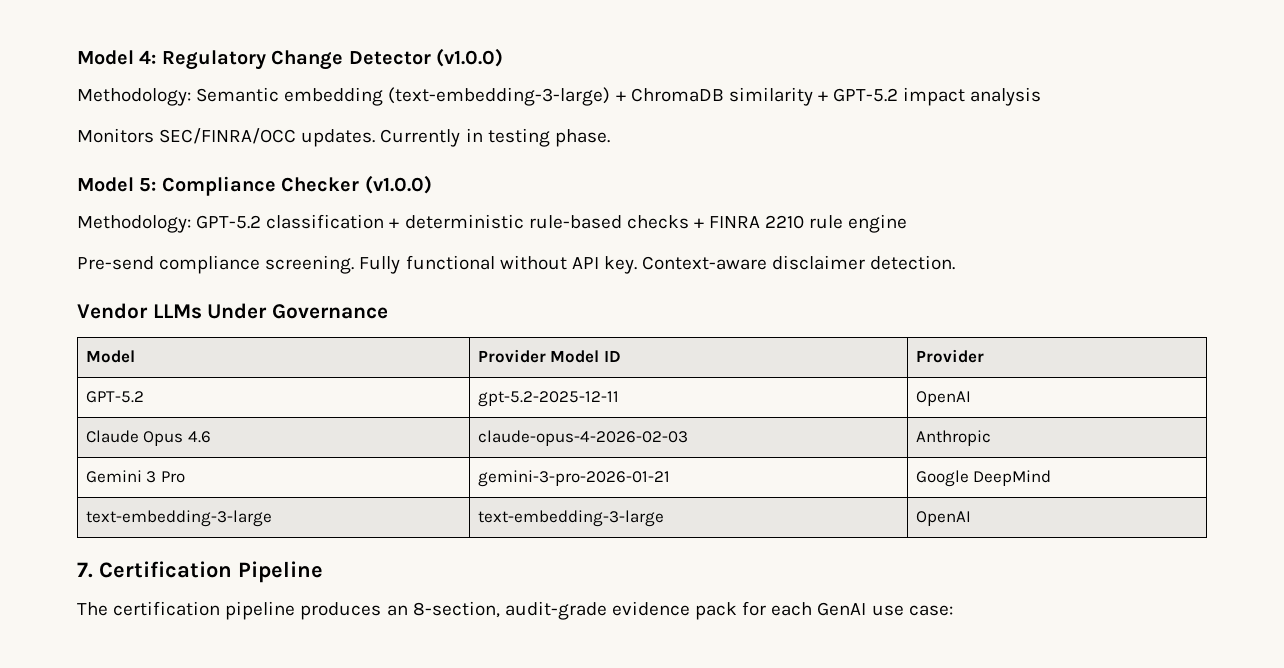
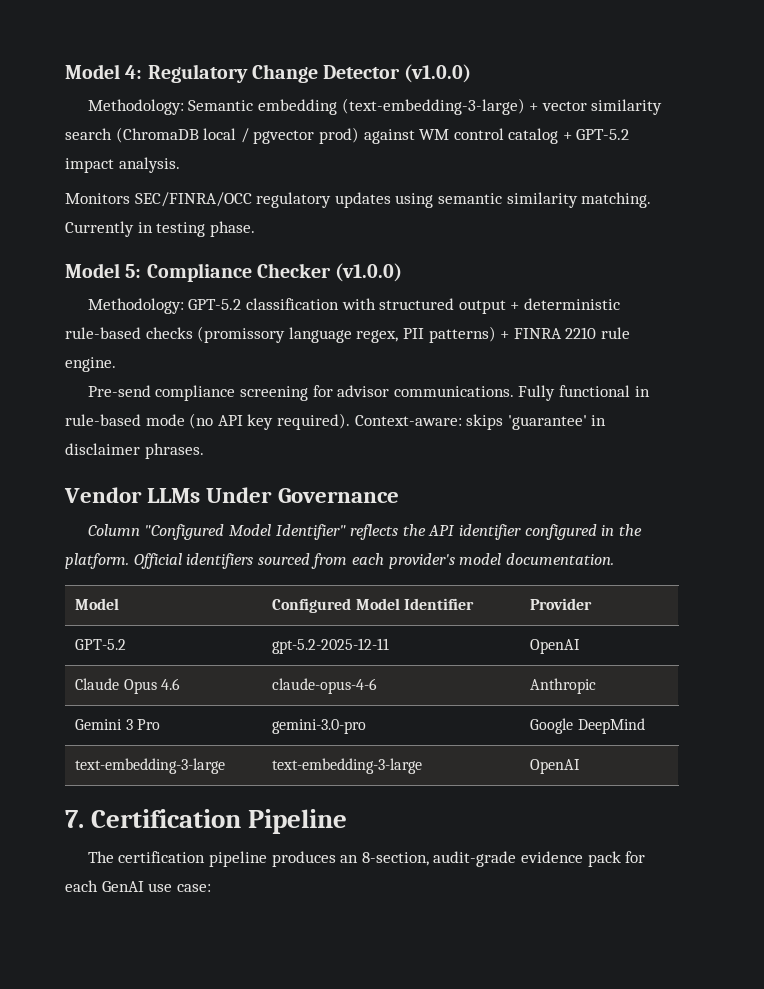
- Methodology: Semantic embedding (text-embedding-3-large) + ChromaDB similarity + GPT-5.2 impact analysis
+ Methodology: Semantic embedding (text-embedding-3-large) + vector similarity search (ChromaDB local / pgvector prod) against WM control catalog + GPT-5.2 impact analysis.
- Monitors SEC/FINRA/OCC updates.
+ Monitors SEC/FINRA/OCC regulatory updates using semantic similarity matching.
- Methodology: GPT-5.2 classification + deterministic rule-based checks + FINRA 2210 rule engine
+ Methodology: GPT-5.2 classification with structured output + deterministic rule-based checks (promissory language regex, PII patterns) + FINRA 2210 rule engine.
- Pre-send compliance screening. Fully functional without API key. Context-aware disclaimer detection.
+ Pre-send compliance screening for advisor communications. Fully functional in rule-based mode (no API key required). Context-aware: skips 'guarantee' in disclaimer phrases.
  Vendor LLMs Under Governance
- Model | Provider Model ID | Provider
+ Column "Configured Model Identifier" reflects the API identifier configured in the platform. Official identifiers sourced from each provider's model documentation.
+ Model | Configured Model Identifier | Provider
- Claude Opus 4.6 | claude-opus-4-2026-02-03 | Anthropic
+ Claude Opus 4.6 | claude-opus-4-6 | Anthropic
- Gemini 3 Pro | gemini-3-pro-2026-01-21 | Google DeepMind
+ Gemini 3 Pro | gemini-3.0-pro | Google DeepMind

